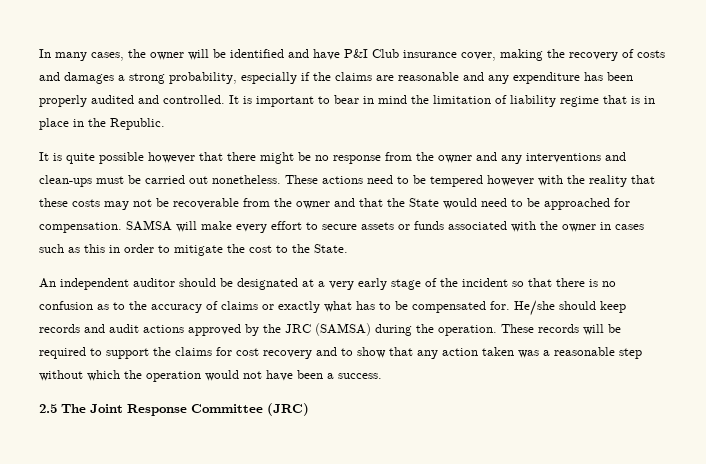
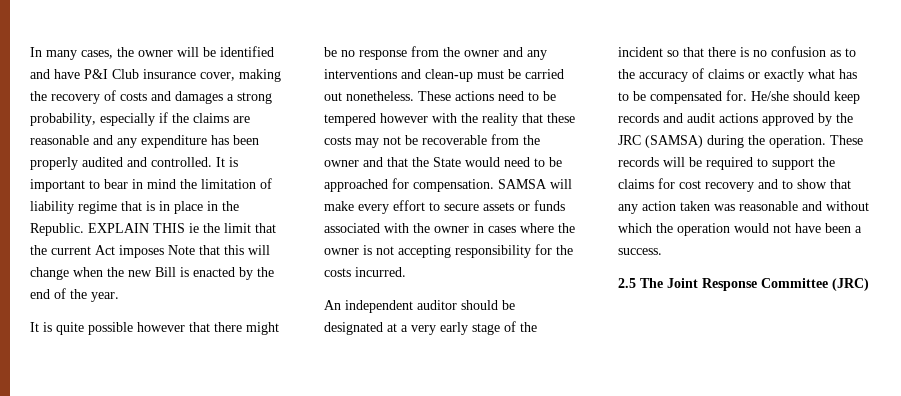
+ EXPLAIN THIS ie the limit that the current Act imposes Note that this will change when the new Bill is enacted by the end of the year.
- It is quite possible however that there might be no response from the owner and any interventions and clean-ups must be carried out nonetheless.
+ It is quite possible however that there might be no response from the owner and any interventions and clean-up must be carried out nonetheless.
- SAMSA will make every effort to secure assets or funds associated with the owner in cases such as this in order to mitigate the cost to the State.
+ SAMSA will make every effort to secure assets or funds associated with the owner in cases where the owner is not accepting responsibility for the costs incurred.
- These records will be required to support the claims for cost recovery and to show that any action taken was a reasonable step without which the operation would not have been a success.
+ These records will be required to support the claims for cost recovery and to show that any action taken was reasonable and without which the operation would not have been a success.

